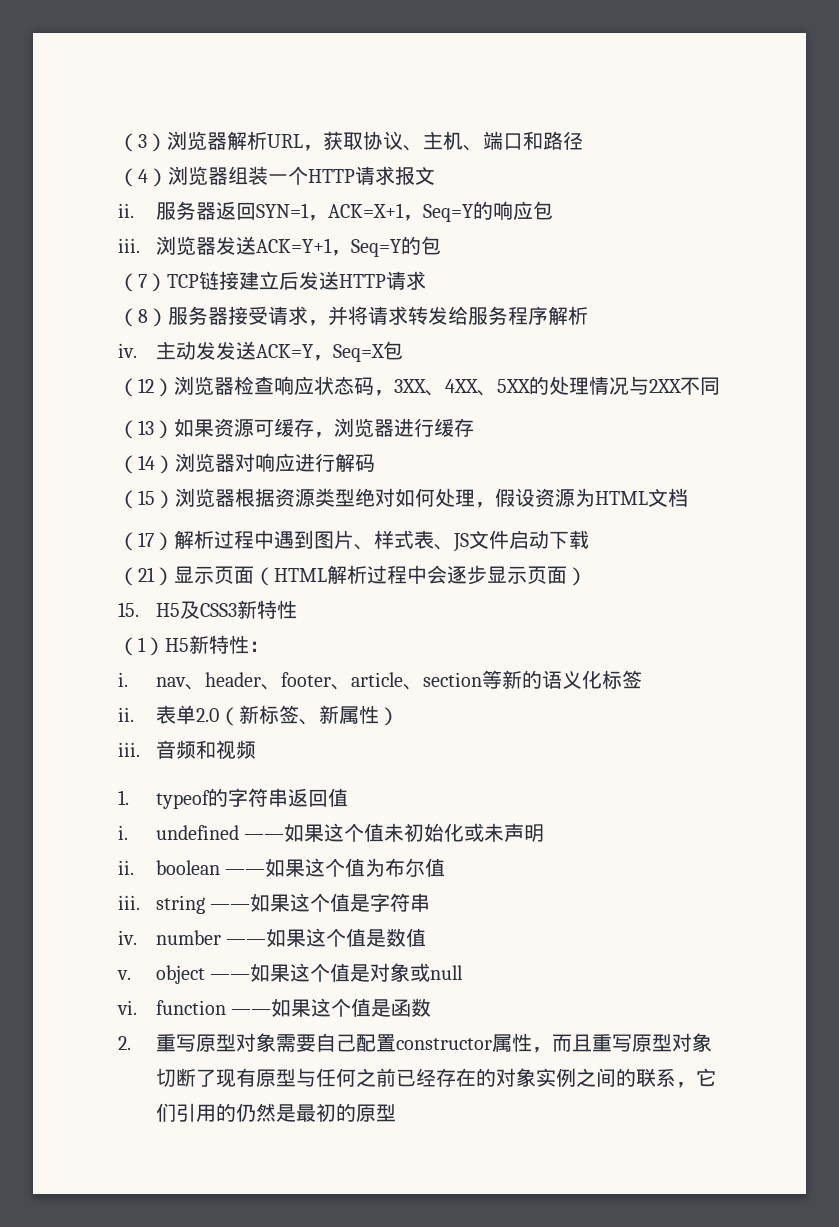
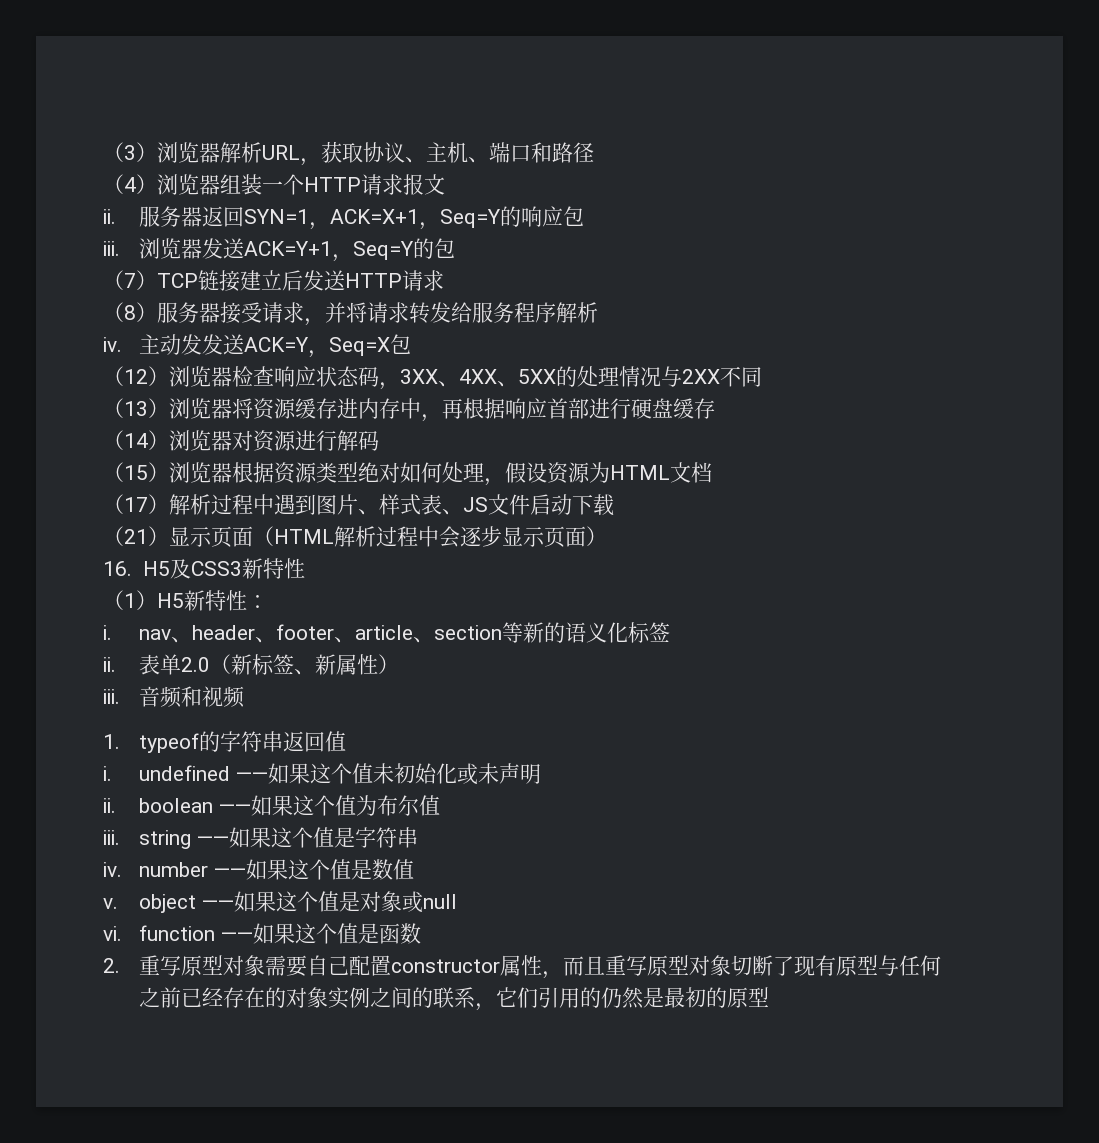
- （13）如果资源可缓存，浏览器进行缓存
+ （13）浏览器将资源缓存进内存中，再根据响应首部进行硬盘缓存
- （14）浏览器对响应进行解码
+ （14）浏览器对资源进行解码
- 15. H5及CSS3新特性
+ 16. H5及CSS3新特性

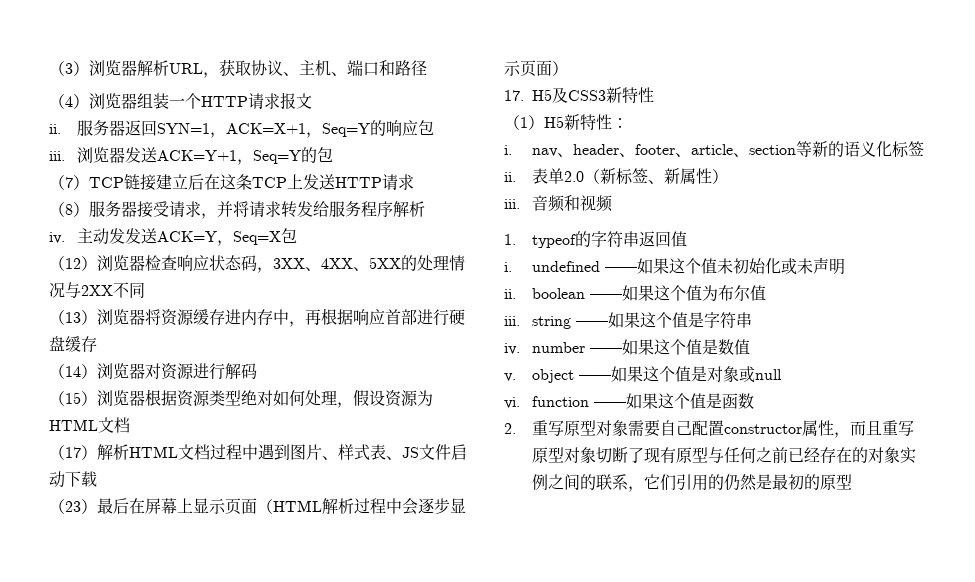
- （7）TCP链接建立后发送HTTP请求
+ （7）TCP链接建立后在这条TCP上发送HTTP请求
- （17）解析过程中遇到图片、样式表、JS文件启动下载
+ （17）解析HTML文档过程中遇到图片、样式表、JS文件启动下载
- （21）显示页面（HTML解析过程中会逐步显示页面）
+ （23）最后在屏幕上显示页面（HTML解析过程中会逐步显示页面）
- 16. H5及CSS3新特性
+ 17. H5及CSS3新特性

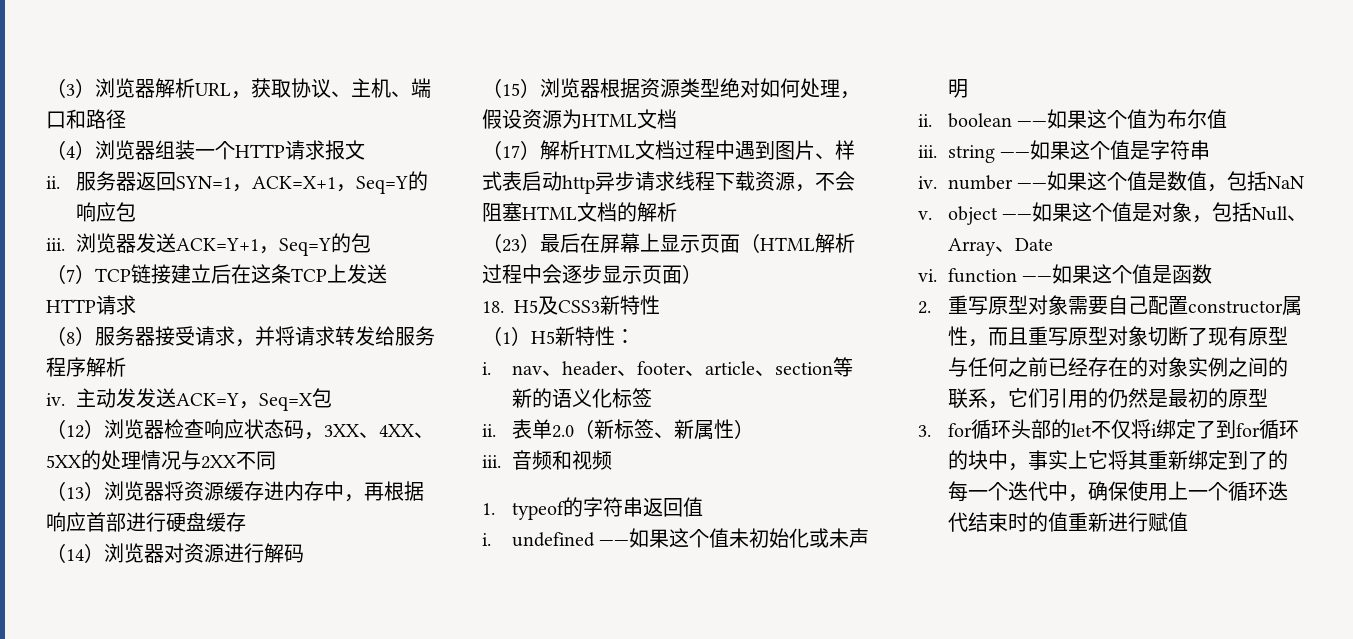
- （17）解析HTML文档过程中遇到图片、样式表、JS文件启动下载
+ （17）解析HTML文档过程中遇到图片、样式表启动http异步请求线程下载资源，不会阻塞HTML文档的解析
- 17. H5及CSS3新特性
+ 18. H5及CSS3新特性
- iv. number ——如果这个值是数值
+ iv. number ——如果这个值是数值，包括NaN
- v. object ——如果这个值是对象或null
+ v. object ——如果这个值是对象，包括Null、Array、Date
+ 3. for循环头部的let不仅将i绑定了到for循环的块中，事实上它将其重新绑定到了的每一个迭代中，确保使用上一个循环迭代结束时的值重新进行赋值

